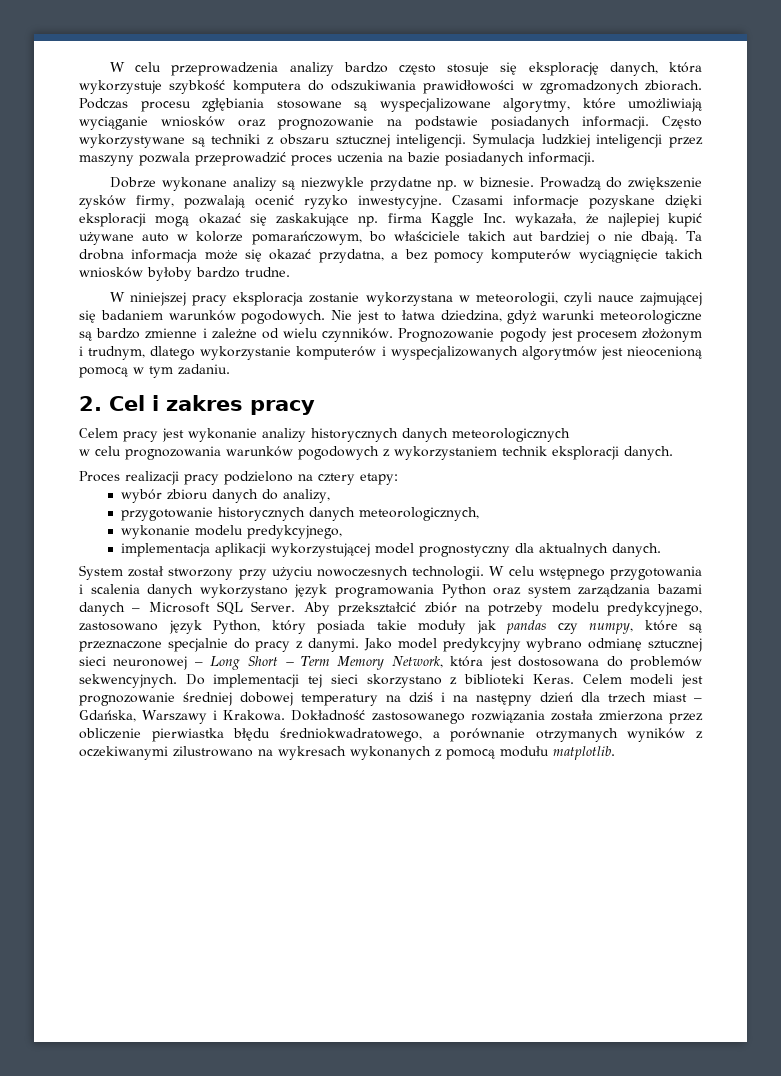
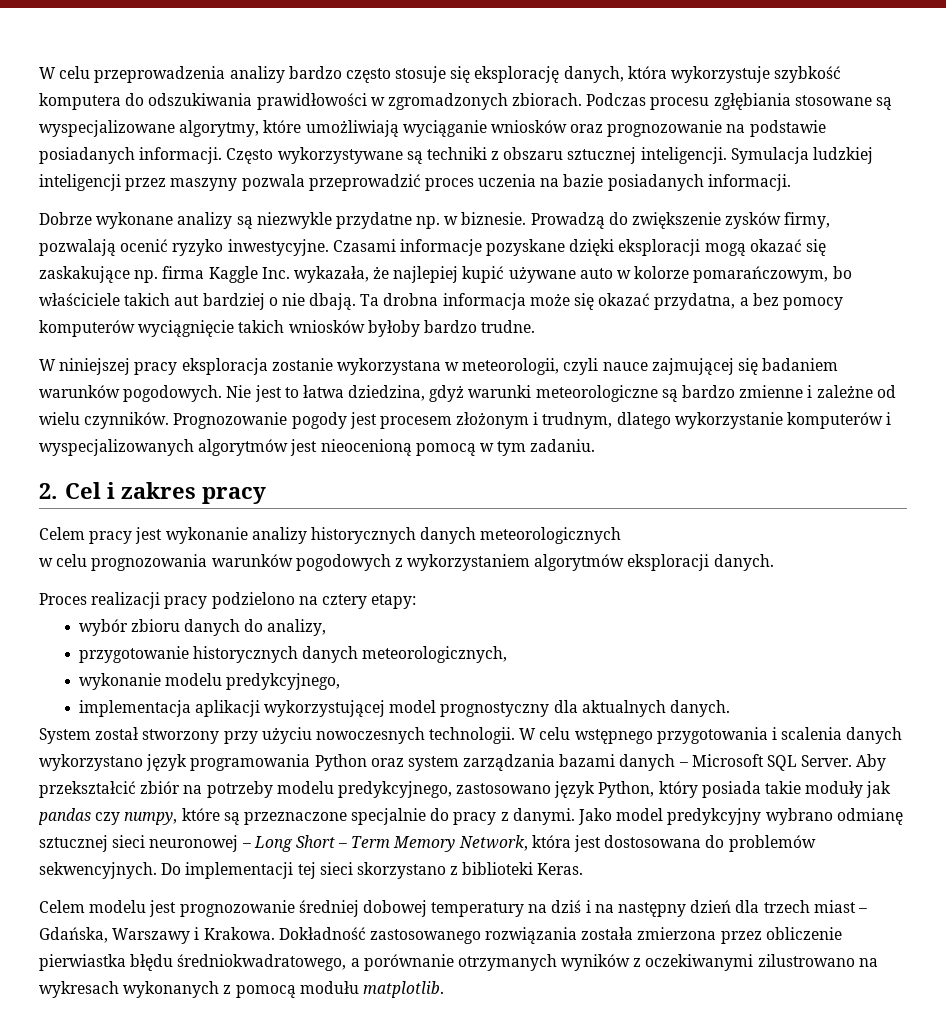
- w celu prognozowania warunków pogodowych z wykorzystaniem technik eksploracji danych.
+ w celu prognozowania warunków pogodowych z wykorzystaniem algorytmów eksploracji danych.
- Do implementacji tej sieci skorzystano z biblioteki Keras. Celem modeli jest prognozowanie średniej dobowej temperatury na dziś i na następny dzień dla trzech miast – Gdańska, Warszawy i Krakowa.
+ Do implementacji tej sieci skorzystano z biblioteki Keras.
+ Celem modelu jest prognozowanie średniej dobowej temperatury na dziś i na następny dzień dla trzech miast – Gdańska, Warszawy i Krakowa.

